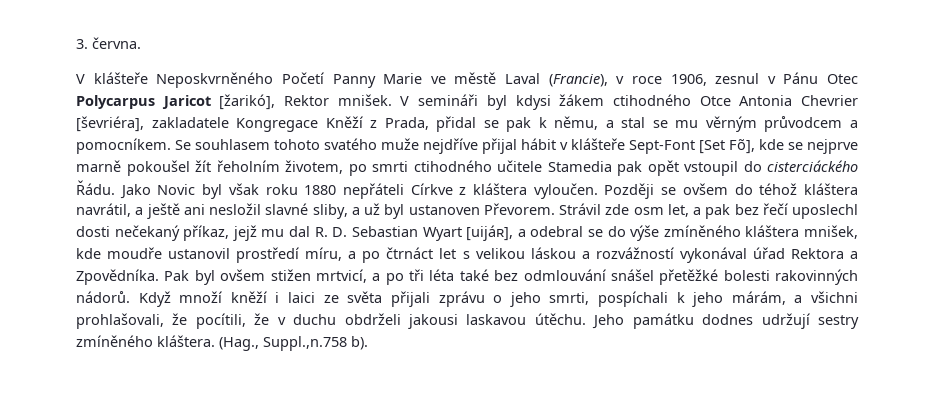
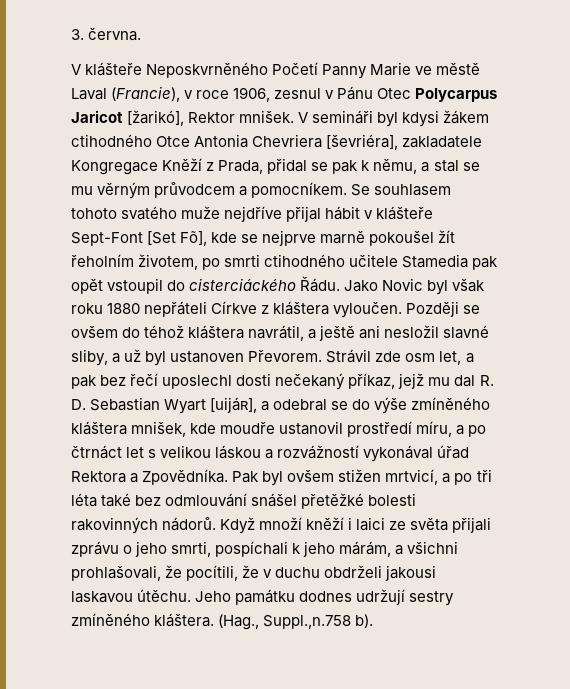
- V semináři byl kdysi žákem ctihodného Otce Antonia Chevrier [ševriéra], zakladatele Kongregace Kněží z Prada, přidal se pak k němu, a stal se mu věrným průvodcem a pomocníkem.
+ V semináři byl kdysi žákem ctihodného Otce Antonia Chevriera [ševriéra], zakladatele Kongregace Kněží z Prada, přidal se pak k němu, a stal se mu věrným průvodcem a pomocníkem.

